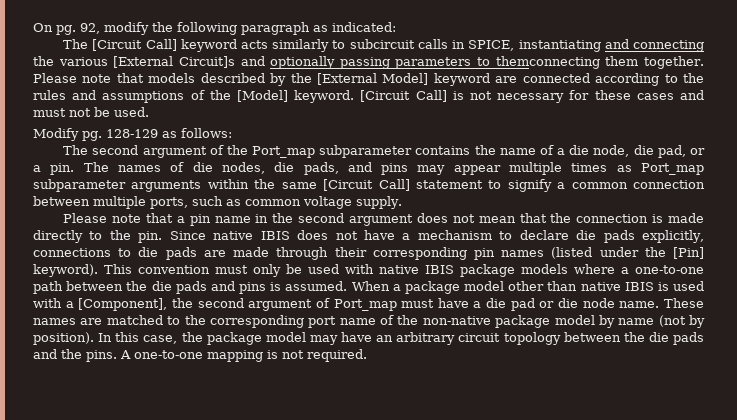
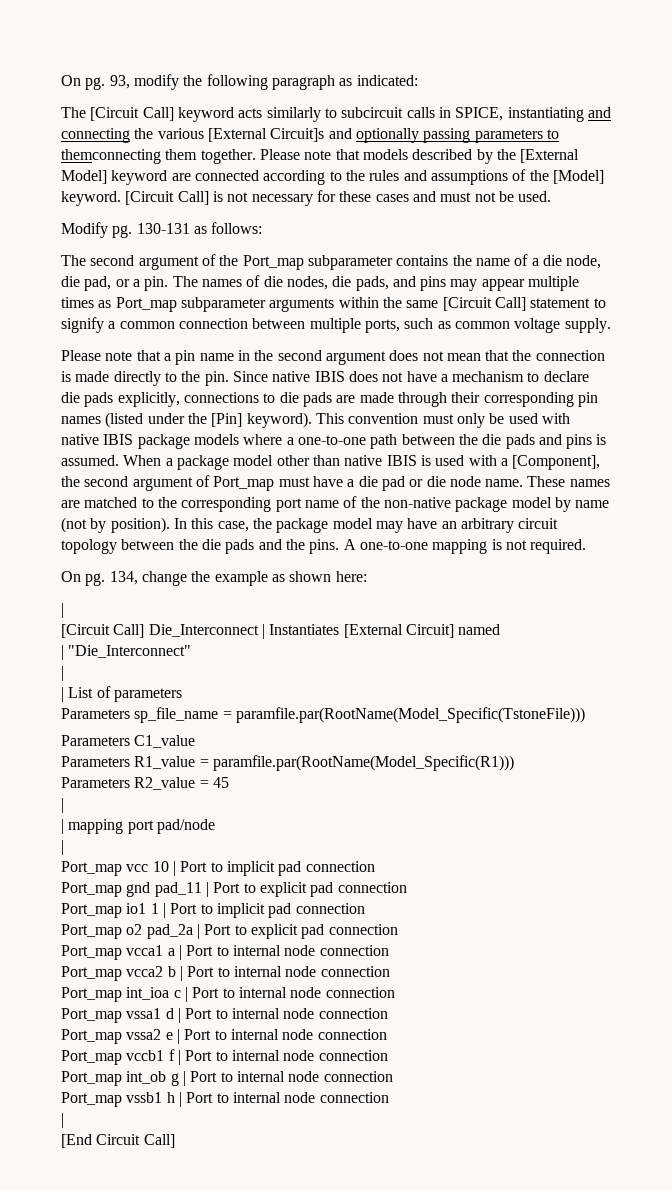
- On pg. 92, modify the following paragraph as indicated:
+ On pg. 93, modify the following paragraph as indicated:
- 128-129 as follows:
+ 130-131 as follows:
+ On pg. 134, change the example as shown here:
+ |
+ [Circuit Call] Die_Interconnect | Instantiates [External Circuit] named
+ | "Die_Interconnect"
+ |
+ | List of parameters
+ Parameters sp_file_name = paramfile.par(RootName(Model_Specific(TstoneFile)))
+ Parameters C1_value
+ Parameters R1_value = paramfile.par(RootName(Model_Specific(R1)))
+ Parameters R2_value = 45
+ |
+ | mapping port pad/node
+ |
+ Port_map vcc 10 | Port to implicit pad connection
+ Port_map gnd pad_11 | Port to explicit pad connection
+ Port_map io1 1 | Port to implicit pad connection
+ Port_map o2 pad_2a | Port to explicit pad connection
+ Port_map vcca1 a | Port to internal node connection
+ Port_map vcca2 b | Port to internal node connection
+ Port_map int_ioa c | Port to internal node connection
+ Port_map vssa1 d | Port to internal node connection
+ Port_map vssa2 e | Port to internal node connection
+ Port_map vccb1 f | Port to internal node connection
+ Port_map int_ob g | Port to internal node connection
+ Port_map vssb1 h | Port to internal node connection
+ |
+ [End Circuit Call]

